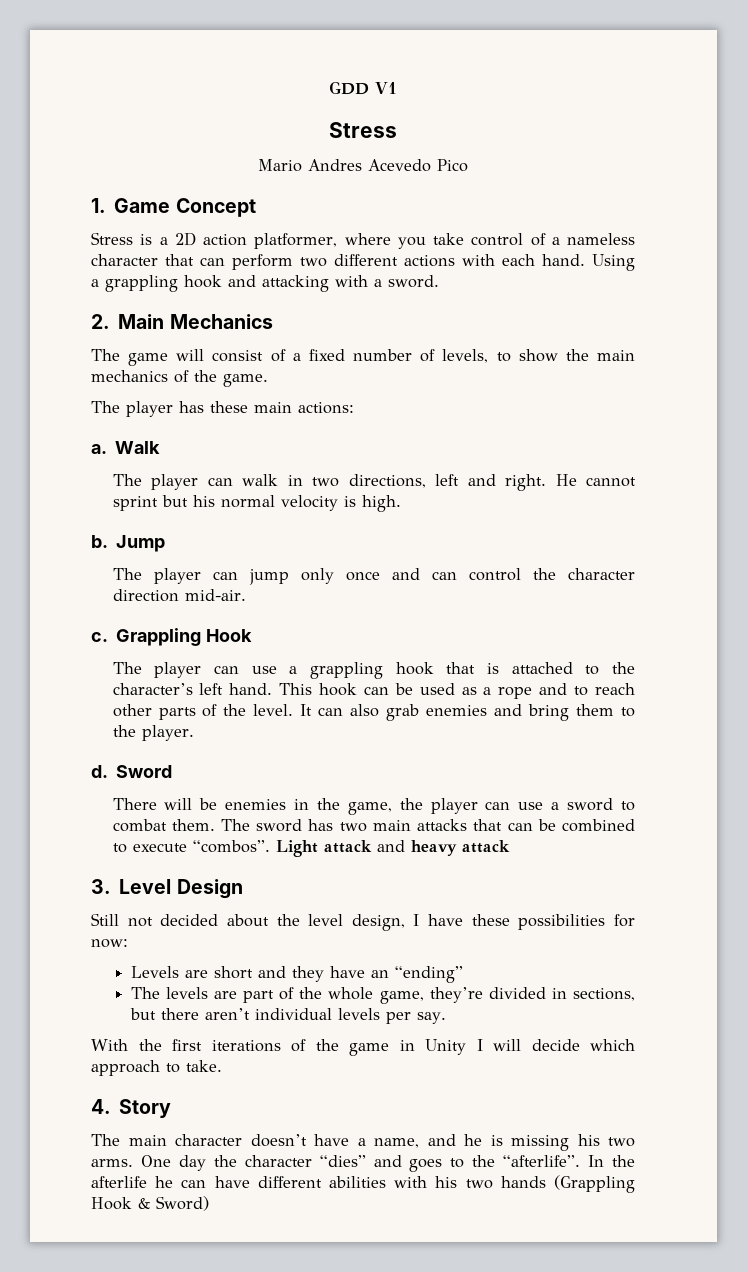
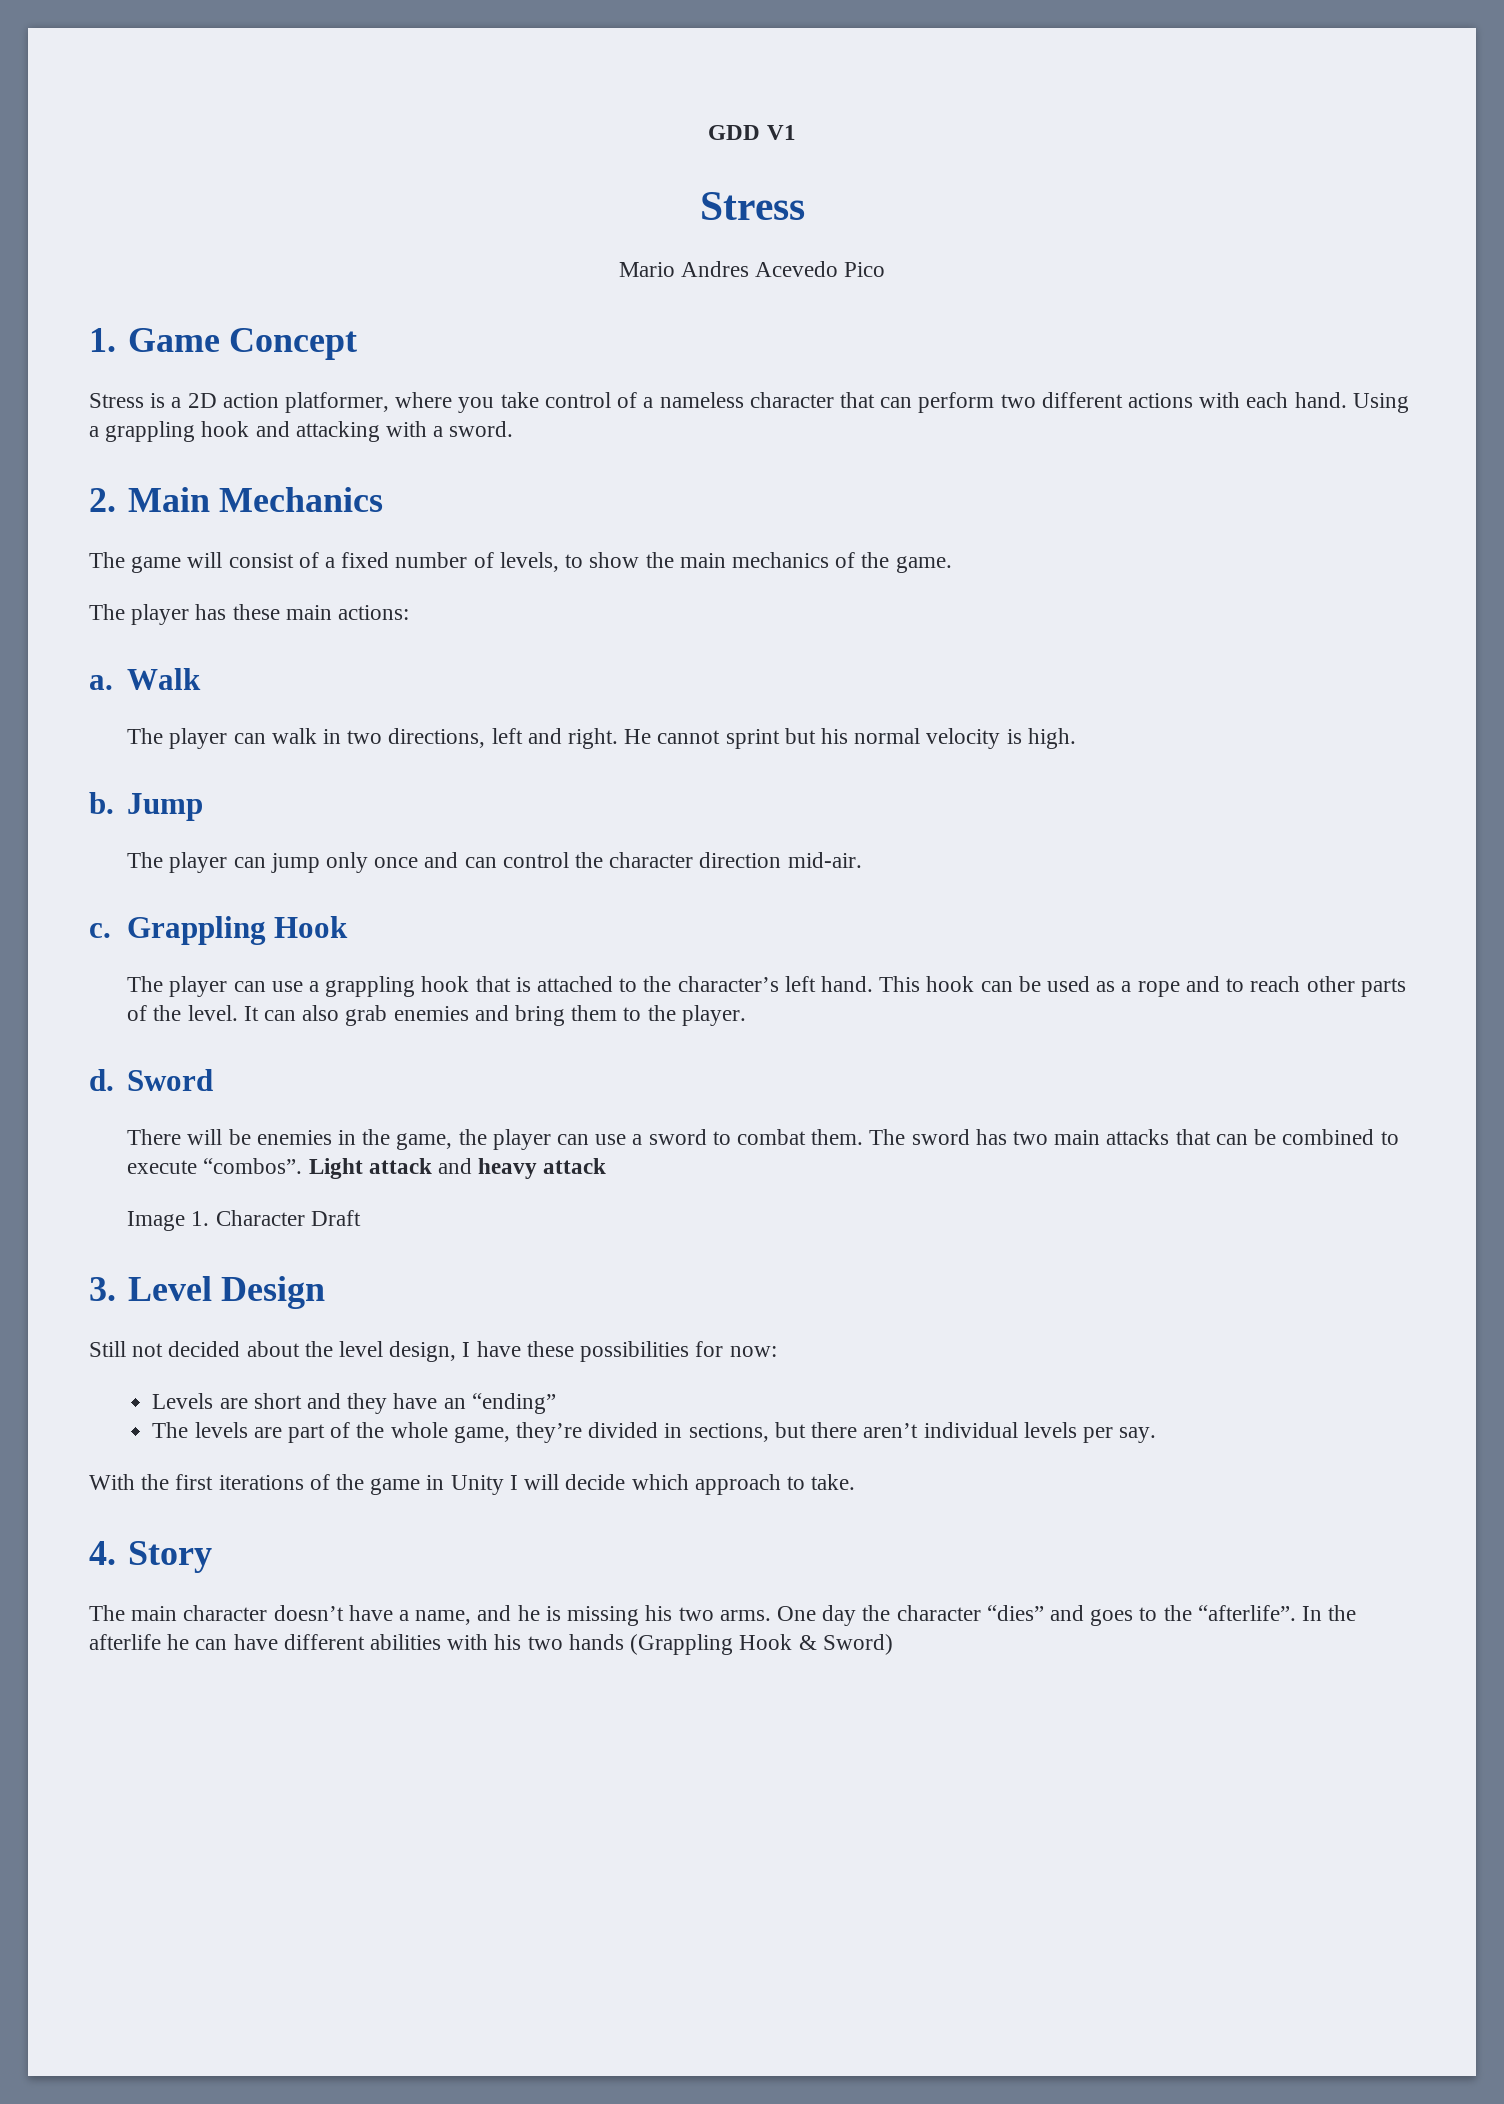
+ Image 1. Character Draft

